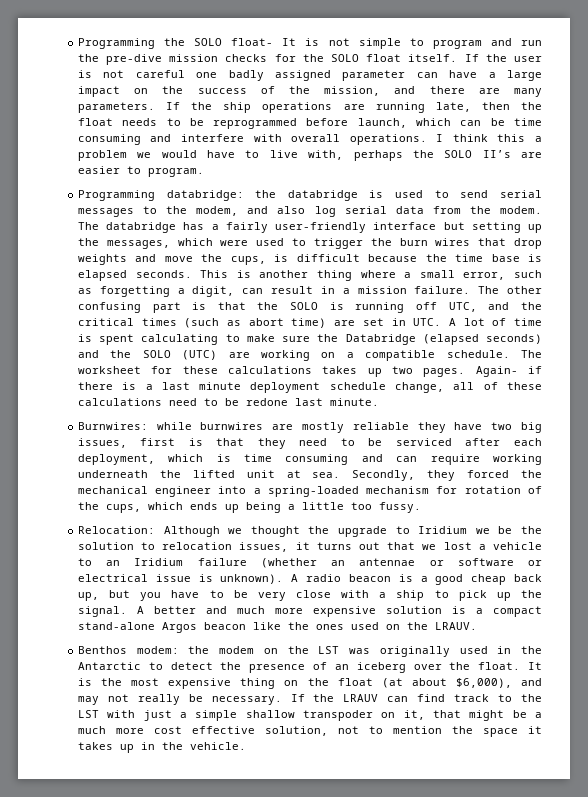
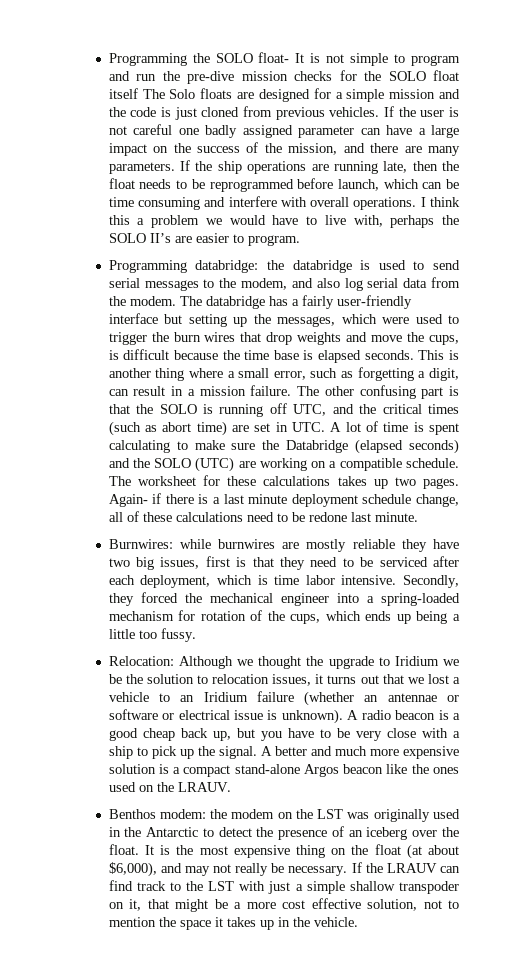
- Programming the SOLO float- It is not simple to program and run the pre-dive mission checks for the SOLO float itself.
+ Programming the SOLO float- It is not simple to program and run the pre-dive mission checks for the SOLO float itself The Solo floats are designed for a simple mission and the code is just cloned from previous vehicles.
- Burnwires: while burnwires are mostly reliable they have two big issues, first is that they need to be serviced after each deployment, which is time consuming and can require working underneath the lifted unit at sea.
+ Burnwires: while burnwires are mostly reliable they have two big issues, first is that they need to be serviced after each deployment, which is time labor intensive.
- If the LRAUV can find track to the LST with just a simple shallow transpoder on it, that might be a much more cost effective solution, not to mention the space it takes up in the vehicle.
+ If the LRAUV can find track to the LST with just a simple shallow transpoder on it, that might be a more cost effective solution, not to mention the space it takes up in the vehicle.

